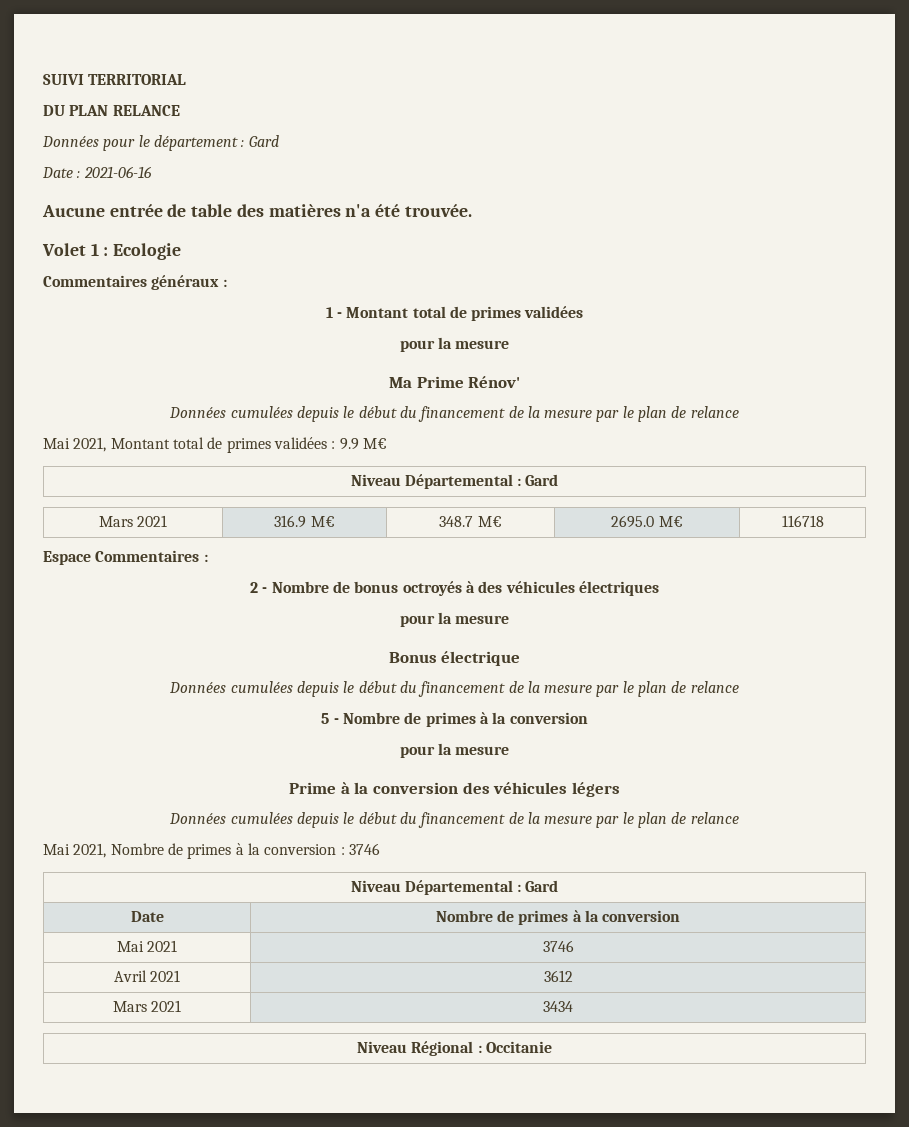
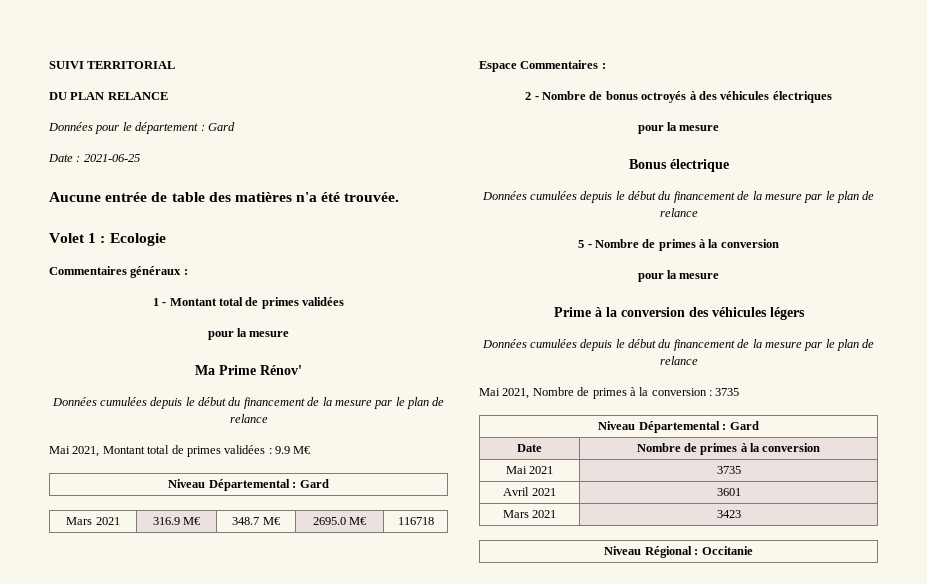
- Date : 2021-06-16
+ Date : 2021-06-25
- Mai 2021, Nombre de primes à la conversion : 3746
+ Mai 2021, Nombre de primes à la conversion : 3735
- Mai 2021 | 3746
+ Mai 2021 | 3735
- Avril 2021 | 3612
- Mars 2021 | 3434
+ Avril 2021 | 3601
+ Mars 2021 | 3423

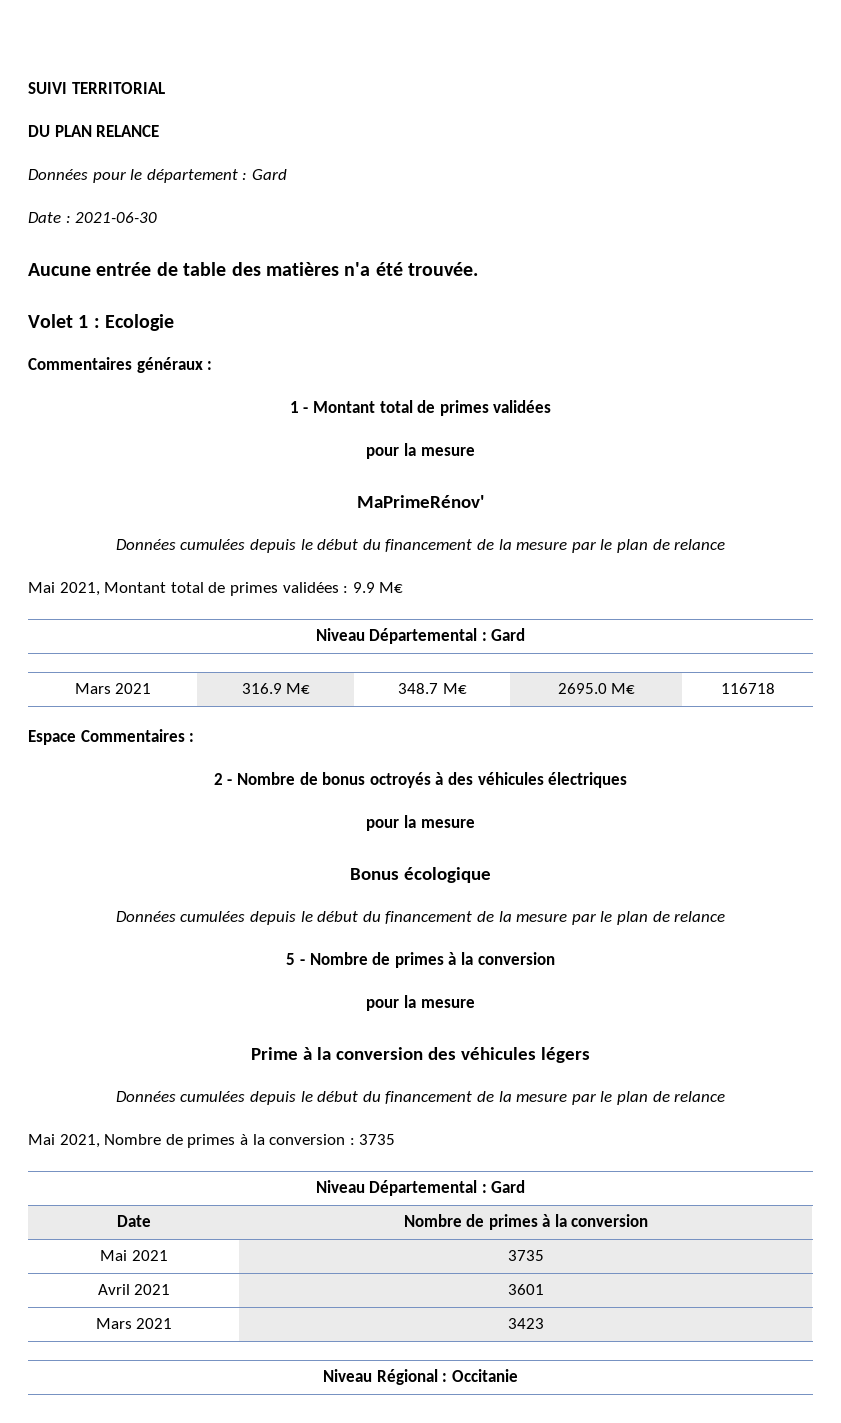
- Date : 2021-06-25
+ Date : 2021-06-30
- Ma Prime Rénov'
+ MaPrimeRénov'
- Bonus électrique
+ Bonus écologique

